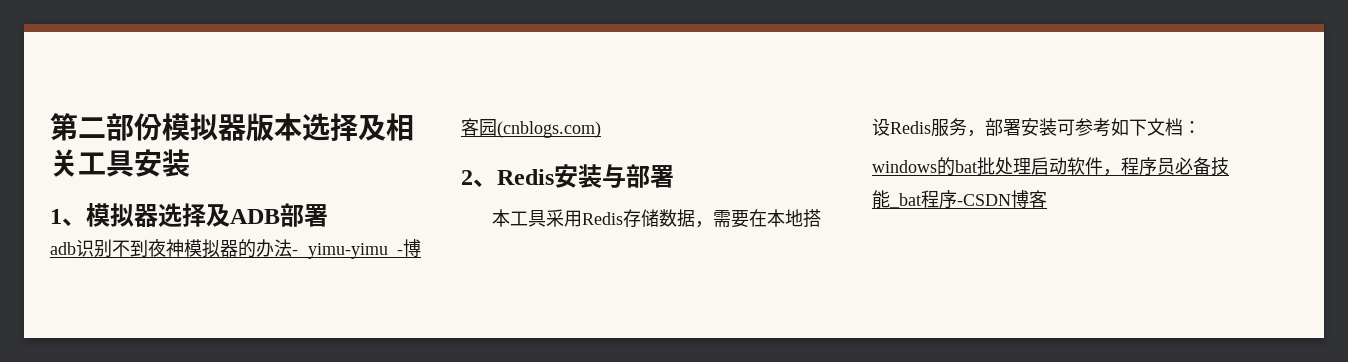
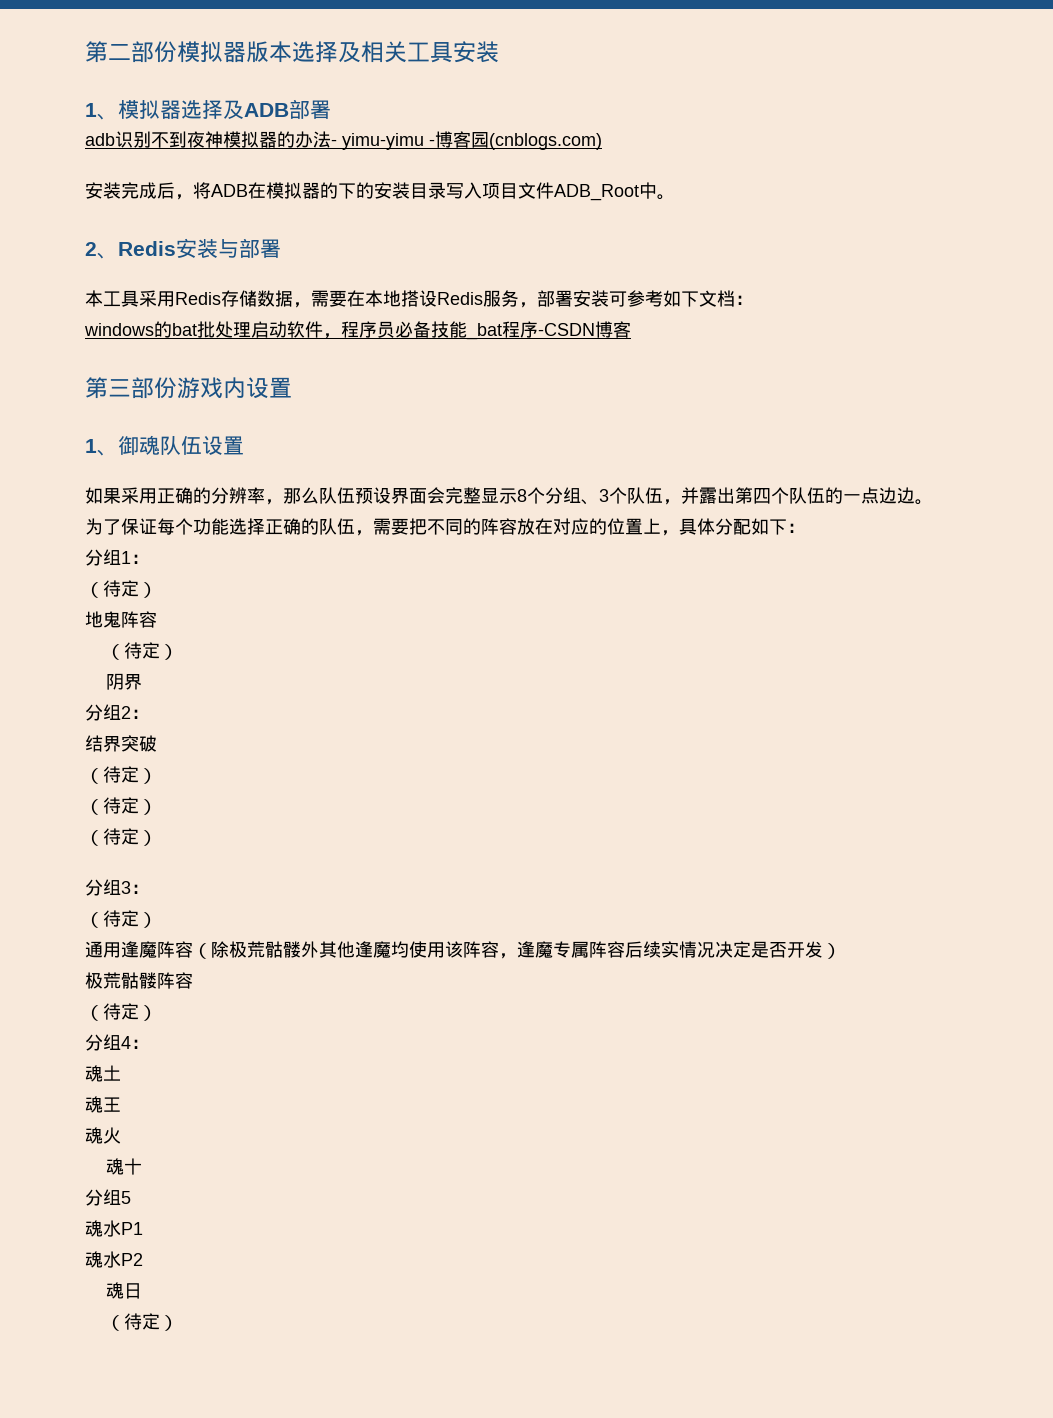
+ 安装完成后，将ADB在模拟器的下的安装目录写入项目文件ADB_Root中。
+ 第三部份游戏内设置
+ 1、御魂队伍设置
+ 如果采用正确的分辨率，那么队伍预设界面会完整显示8个分组、3个队伍，并露出第四个队伍的一点边边。
+ 为了保证每个功能选择正确的队伍，需要把不同的阵容放在对应的位置上，具体分配如下：
+ 分组1：
+ （待定）
+ 地鬼阵容
+ （待定）
+ 阴界
+ 分组2：
+ 结界突破
+ （待定）
+ （待定）
+ （待定）
+ 分组3：
+ （待定）
+ 通用逢魔阵容（除极荒骷髅外其他逢魔均使用该阵容，逢魔专属阵容后续实情况决定是否开发）
+ 极荒骷髅阵容
+ （待定）
+ 分组4：
+ 魂土
+ 魂王
+ 魂火
+ 魂十
+ 分组5
+ 魂水P1
+ 魂水P2
+ 魂日
+ （待定）

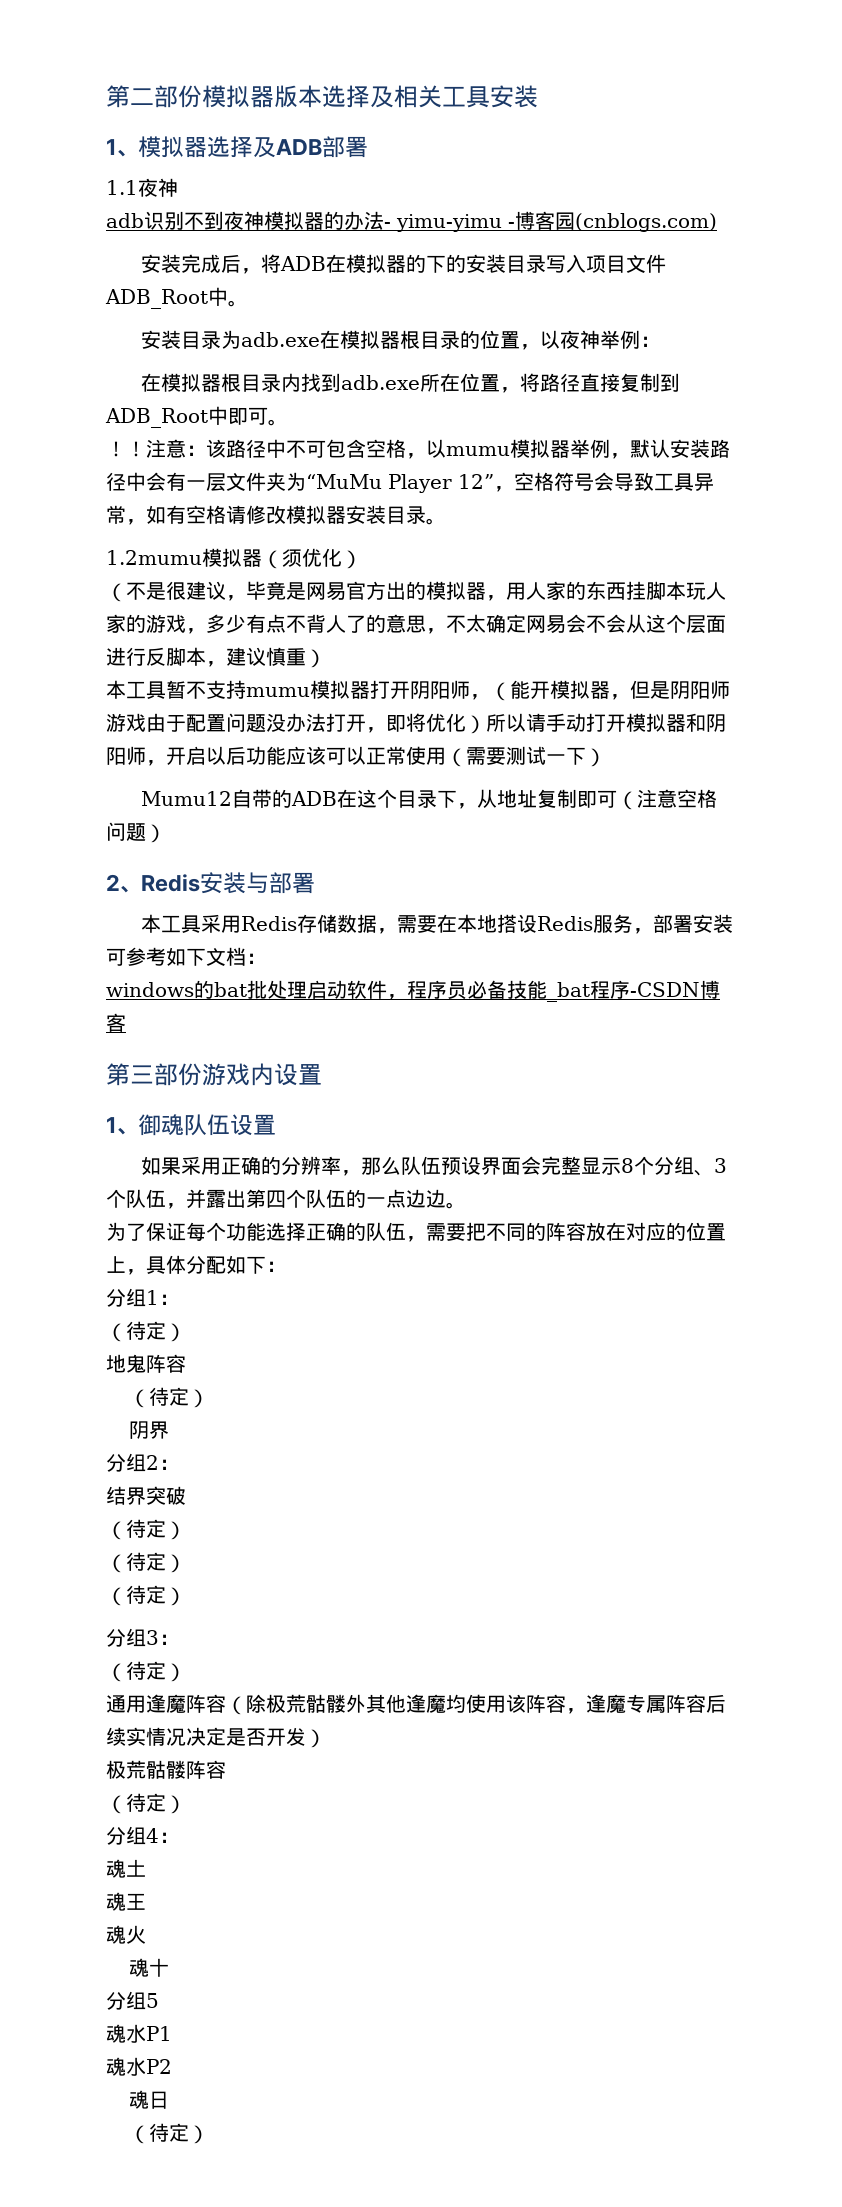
+ 1.1夜神
+ 安装目录为adb.exe在模拟器根目录的位置，以夜神举例：
+ 在模拟器根目录内找到adb.exe所在位置，将路径直接复制到ADB_Root中即可。
+ ！！注意：该路径中不可包含空格，以mumu模拟器举例，默认安装路径中会有一层文件夹为“MuMu Player 12”，空格符号会导致工具异常，如有空格请修改模拟器安装目录。
+ 1.2mumu模拟器（须优化）
+ （不是很建议，毕竟是网易官方出的模拟器，用人家的东西挂脚本玩人家的游戏，多少有点不背人了的意思，不太确定网易会不会从这个层面进行反脚本，建议慎重）
+ 本工具暂不支持mumu模拟器打开阴阳师，（能开模拟器，但是阴阳师游戏由于配置问题没办法打开，即将优化）所以请手动打开模拟器和阴阳师，开启以后功能应该可以正常使用（需要测试一下）
+ Mumu12自带的ADB在这个目录下，从地址复制即可（注意空格问题）

